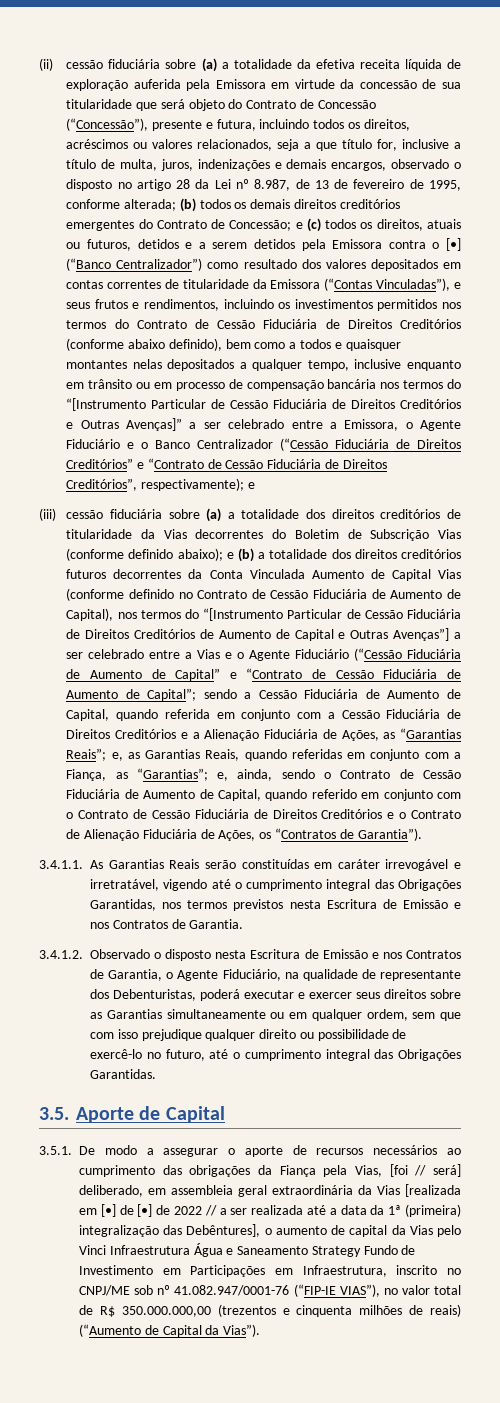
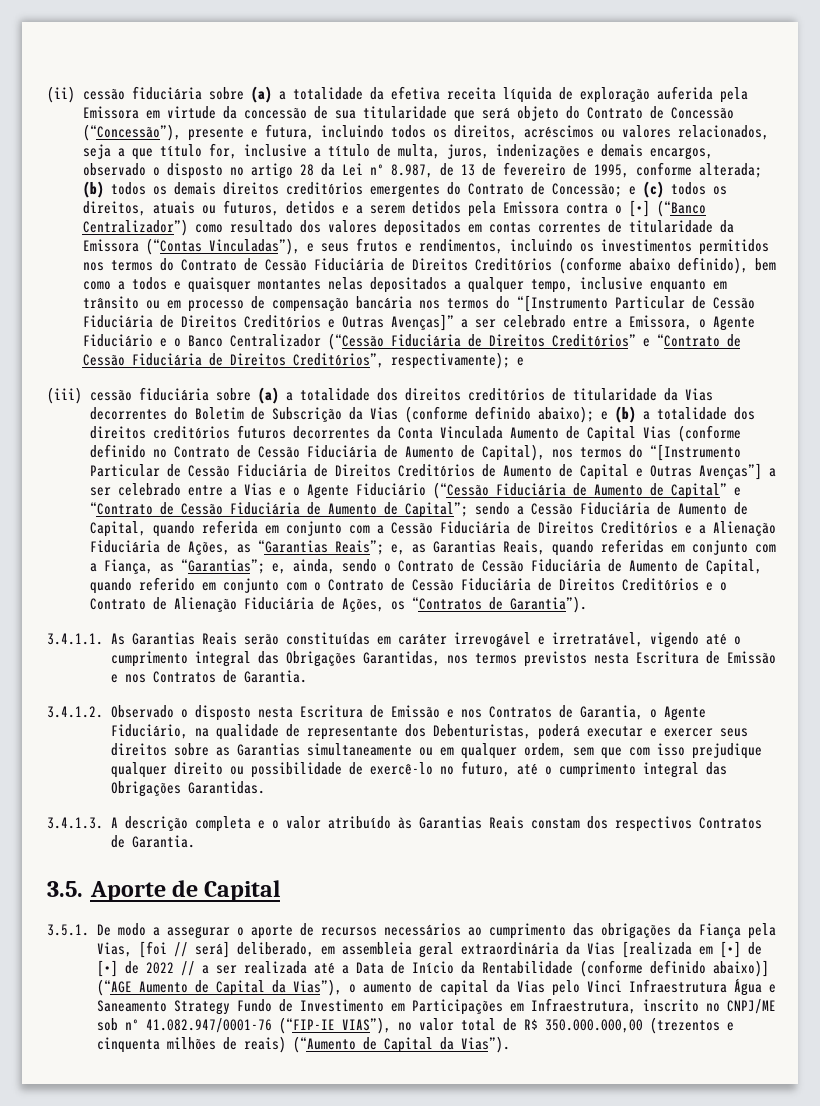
- (iii) cessão fiduciária sobre (a) a totalidade dos direitos creditórios de titularidade da Vias decorrentes do Boletim de Subscrição Vias (conforme definido abaixo);
+ (iii) cessão fiduciária sobre (a) a totalidade dos direitos creditórios de titularidade da Vias decorrentes do Boletim de Subscrição da Vias (conforme definido abaixo);
+ 3.4.1.3. A descrição completa e o valor atribuído às Garantias Reais constam dos respectivos Contratos de Garantia.
- 3.5.1. De modo a assegurar o aporte de recursos necessários ao cumprimento das obrigações da Fiança pela Vias, [foi // será] deliberado, em assembleia geral extraordinária da Vias [realizada em [•] de [•] de 2022 // a ser realizada até a data da 1ª (primeira) integralização das Debêntures], o aumento de capital da Vias pelo Vinci Infraestrutura Água e Saneamento Strategy Fundo de Investimento em Participações em Infraestrutura, inscrito no CNPJ/ME sob nº 41.082.947/0001-76 (“FIP-IE VIAS”), no valor total de R$ 350.000.000,00 (trezentos e cinquenta milhões de reais) (“Aumento de Capital da Vias”).
+ 3.5.1. De modo a assegurar o aporte de recursos necessários ao cumprimento das obrigações da Fiança pela Vias, [foi // será] deliberado, em assembleia geral extraordinária da Vias [realizada em [•] de [•] de 2022 // a ser realizada até a Data de Início da Rentabilidade (conforme definido abaixo)] (“AGE Aumento de Capital da Vias”), o aumento de capital da Vias pelo Vinci Infraestrutura Água e Saneamento Strategy Fundo de Investimento em Participações em Infraestrutura, inscrito no CNPJ/ME sob nº 41.082.947/0001-76 (“FIP-IE VIAS”), no valor total de R$ 350.000.000,00 (trezentos e cinquenta milhões de reais) (“Aumento de Capital da Vias”).

